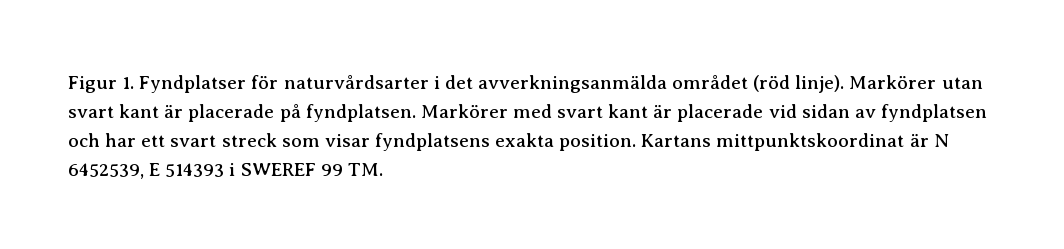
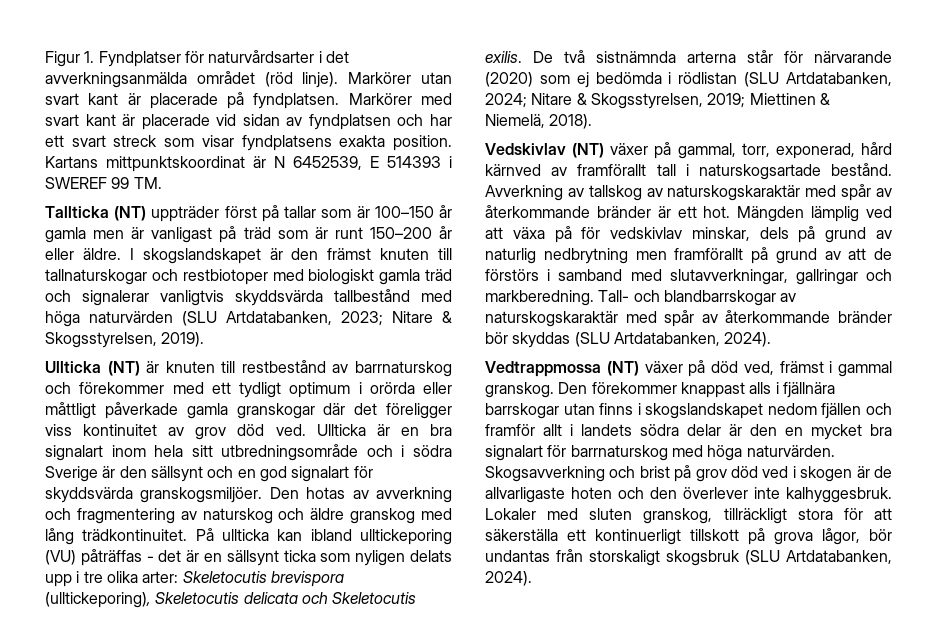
+ Tallticka (NT) uppträder först på tallar som är 100–150 år gamla men är vanligast på träd som är runt 150–200 år eller äldre. I skogslandskapet är den främst knuten till tallnaturskogar och restbiotoper med biologiskt gamla träd och signalerar vanligtvis skyddsvärda tallbestånd med höga naturvärden (SLU Artdatabanken, 2023; Nitare & Skogsstyrelsen, 2019).
+ Ullticka (NT) är knuten till restbestånd av barrnaturskog och förekommer med ett tydligt optimum i orörda eller måttligt påverkade gamla granskogar där det föreligger viss kontinuitet av grov död ved. Ullticka är en bra signalart inom hela sitt utbredningsområde och i södra Sverige är den sällsynt och en god signalart för skyddsvärda granskogsmiljöer. Den hotas av avverkning och fragmentering av naturskog och äldre granskog med lång trädkontinuitet. På ullticka kan ibland ulltickeporing (VU) påträffas - det är en sällsynt ticka som nyligen delats upp i tre olika arter: Skeletocutis brevispora (ulltickeporing), Skeletocutis delicata och Skeletocutis exilis. De två sistnämnda arterna står för närvarande (2020) som ej bedömda i rödlistan (SLU Artdatabanken, 2024; Nitare & Skogsstyrelsen, 2019; Miettinen & Niemelä, 2018).
+ Vedskivlav (NT) växer på gammal, torr, exponerad, hård kärnved av framförallt tall i naturskogsartade bestånd. Avverkning av tallskog av naturskogskaraktär med spår av återkommande bränder är ett hot. Mängden lämplig ved att växa på för vedskivlav minskar, dels på grund av naturlig nedbrytning men framförallt på grund av att de förstörs i samband med slutavverkningar, gallringar och markberedning. Tall- och blandbarrskogar av naturskogskaraktär med spår av återkommande bränder bör skyddas (SLU Artdatabanken, 2024).
+ Vedtrappmossa (NT) växer på död ved, främst i gammal granskog. Den förekommer knappast alls i fjällnära barrskogar utan finns i skogslandskapet nedom fjällen och framför allt i landets södra delar är den en mycket bra signalart för barrnaturskog med höga naturvärden. Skogsavverkning och brist på grov död ved i skogen är de allvarligaste hoten och den överlever inte kalhyggesbruk. Lokaler med sluten granskog, tillräckligt stora för att säkerställa ett kontinuerligt tillskott på grova lågor, bör undantas från storskaligt skogsbruk (SLU Artdatabanken, 2024).

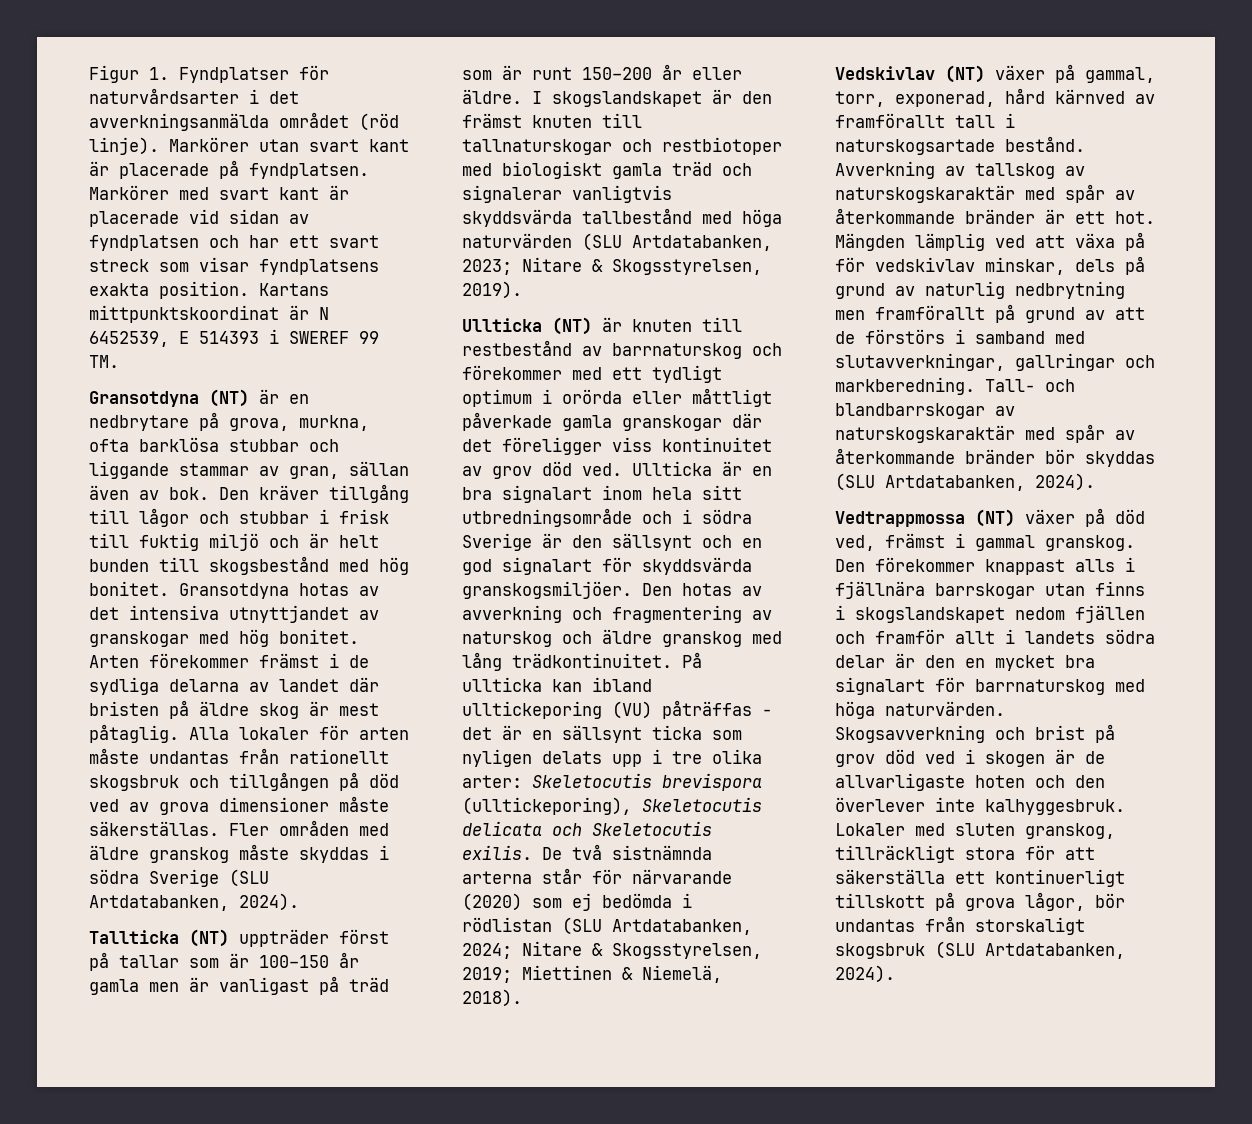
+ Gransotdyna (NT) är en nedbrytare på grova, murkna, ofta barklösa stubbar och liggande stammar av gran, sällan även av bok. Den kräver tillgång till lågor och stubbar i frisk till fuktig miljö och är helt bunden till skogsbestånd med hög bonitet. Gransotdyna hotas av det intensiva utnyttjandet av granskogar med hög bonitet. Arten förekommer främst i de sydliga delarna av landet där bristen på äldre skog är mest påtaglig. Alla lokaler för arten måste undantas från rationellt skogsbruk och tillgången på död ved av grova dimensioner måste säkerställas. Fler områden med äldre granskog måste skyddas i södra Sverige (SLU Artdatabanken, 2024).

